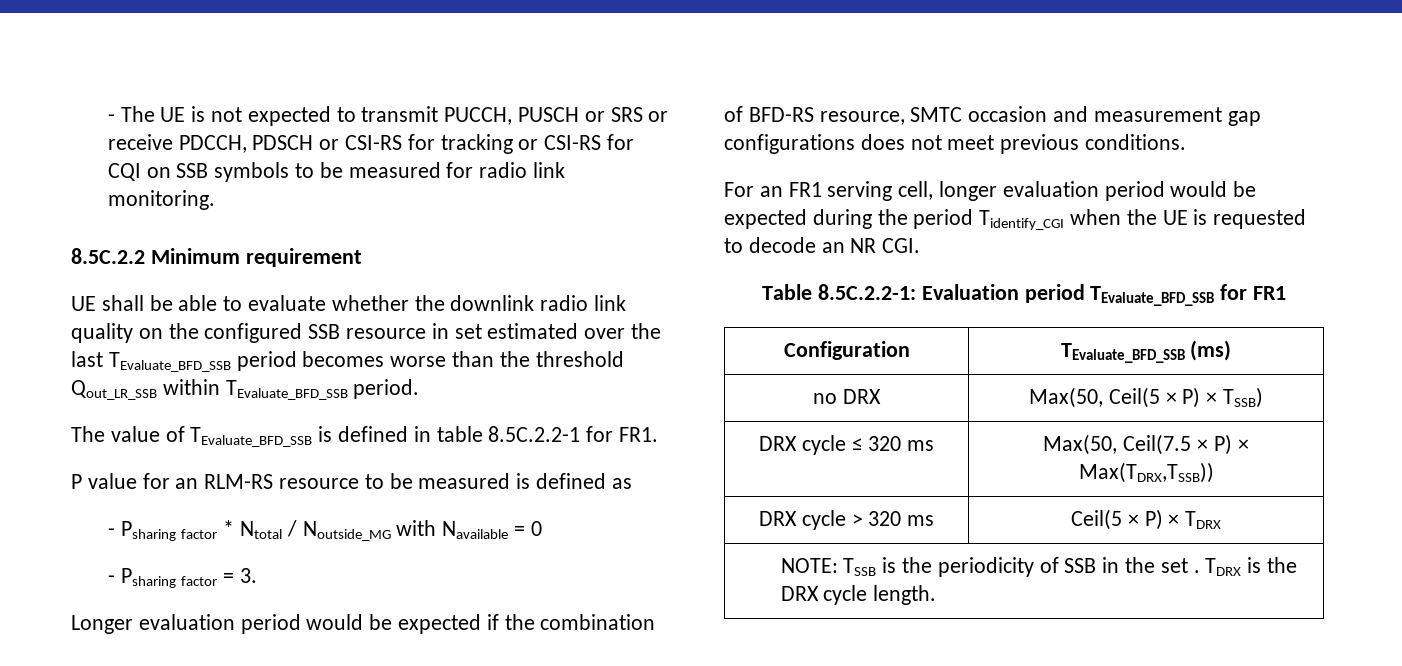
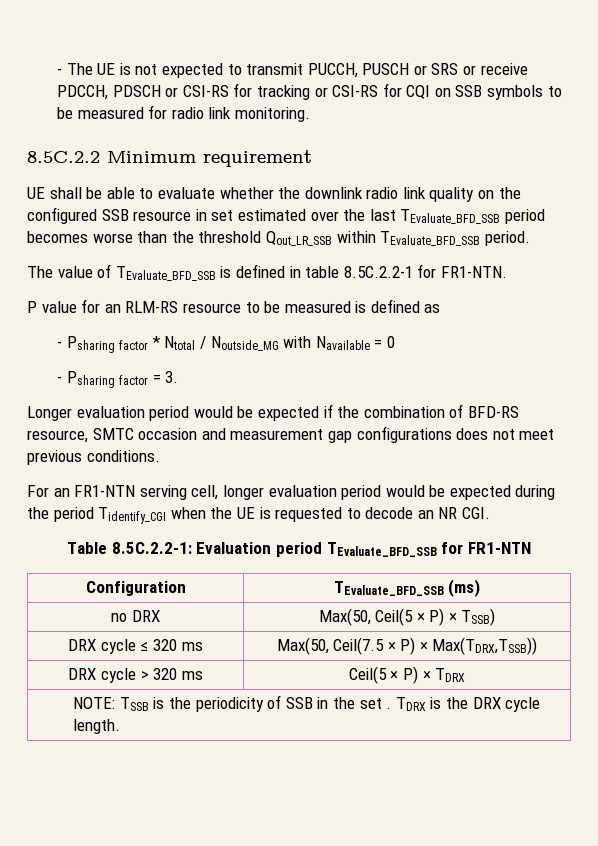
- The value of TEvaluate_BFD_SSB is defined in table 8.5C.2.2-1 for FR1.
+ The value of TEvaluate_BFD_SSB is defined in table 8.5C.2.2-1 for FR1-NTN.
- For an FR1 serving cell, longer evaluation period would be expected during the period Tidentify_CGI when the UE is requested to decode an NR CGI.
+ For an FR1-NTN serving cell, longer evaluation period would be expected during the period Tidentify_CGI when the UE is requested to decode an NR CGI.
- Table 8.5C.2.2-1: Evaluation period TEvaluate_BFD_SSB for FR1
+ Table 8.5C.2.2-1: Evaluation period TEvaluate_BFD_SSB for FR1-NTN

